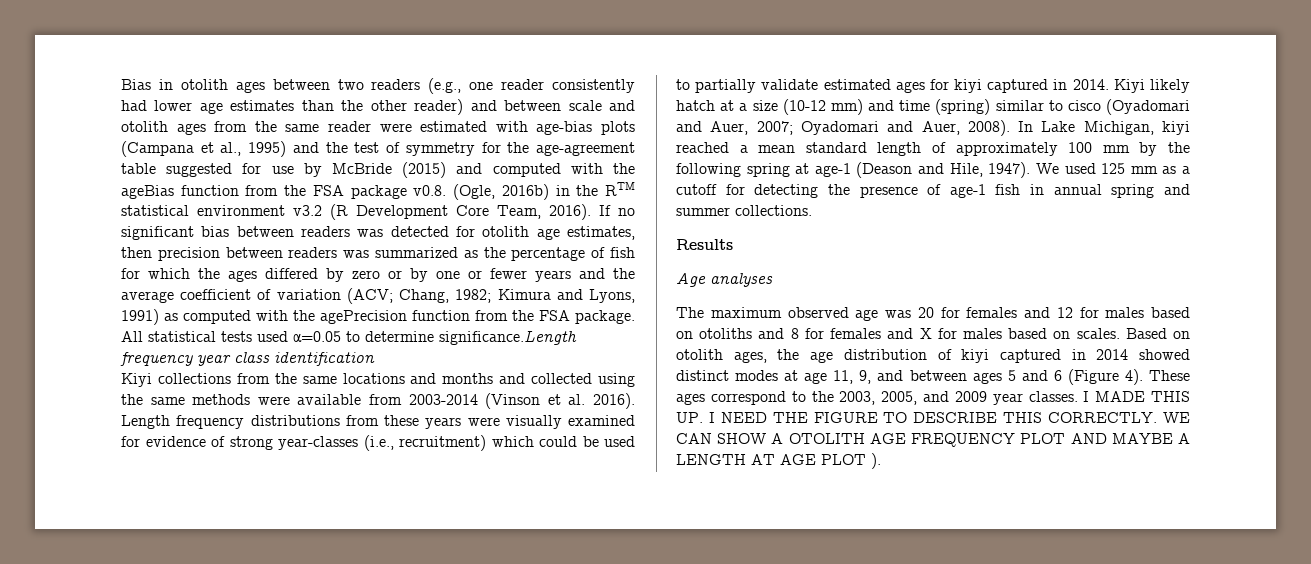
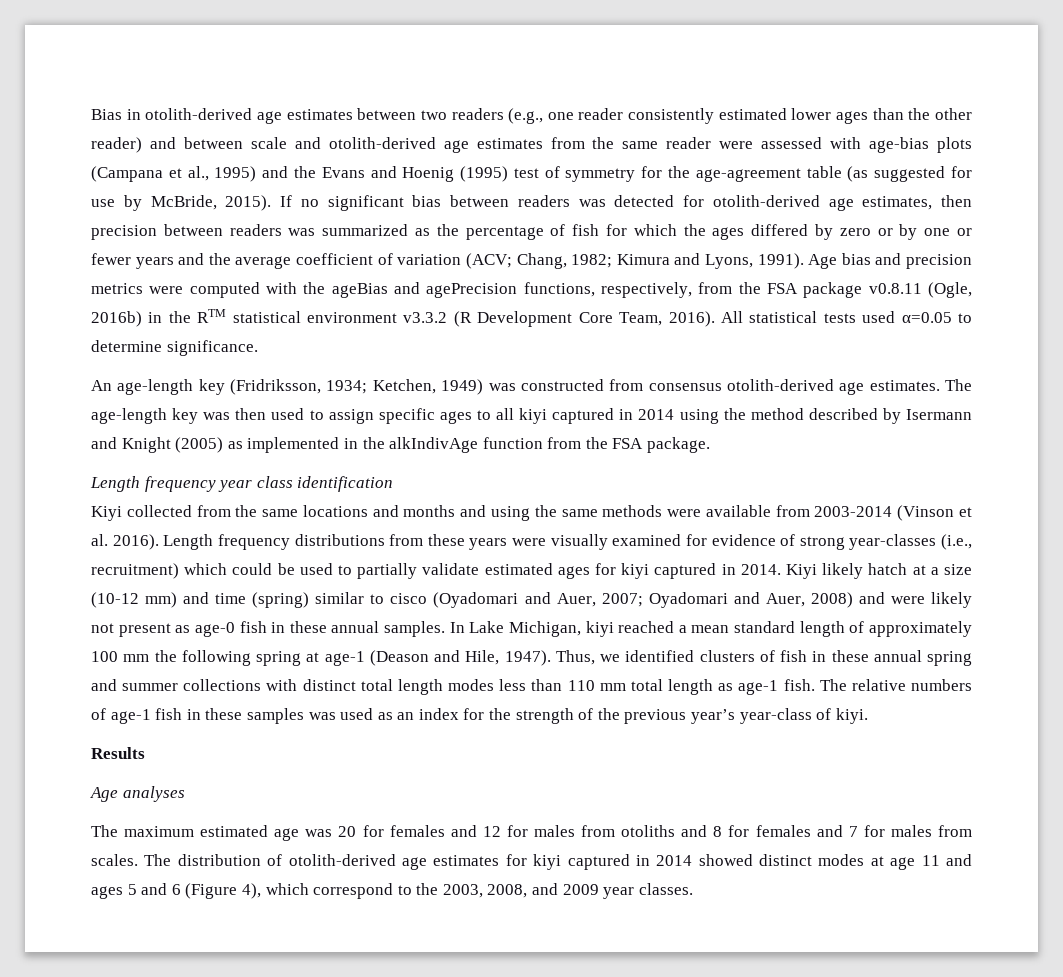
- Bias in otolith ages between two readers (e.g., one reader consistently had lower age estimates than the other reader) and between scale and otolith ages from the same reader were estimated with age-bias plots (Campana et al., 1995) and the test of symmetry for the age-agreement table suggested for use by McBride (2015) and computed with the ageBias function from the FSA package v0.8. (Ogle, 2016b) in the RTM statistical environment v3.2 (R Development Core Team, 2016).
+ Bias in otolith-derived age estimates between two readers (e.g., one reader consistently estimated lower ages than the other reader) and between scale and otolith-derived age estimates from the same reader were assessed with age-bias plots (Campana et al., 1995) and the Evans and Hoenig (1995) test of symmetry for the age-agreement table (as suggested for use by McBride, 2015).
- If no significant bias between readers was detected for otolith age estimates, then precision between readers was summarized as the percentage of fish for which the ages differed by zero or by one or fewer years and the average coefficient of variation (ACV; Chang, 1982; Kimura and Lyons, 1991) as computed with the agePrecision function from the FSA package.
+ If no significant bias between readers was detected for otolith-derived age estimates, then precision between readers was summarized as the percentage of fish for which the ages differed by zero or by one or fewer years and the average coefficient of variation (ACV; Chang, 1982; Kimura and Lyons, 1991). Age bias and precision metrics were computed with the ageBias and agePrecision functions, respectively, from the FSA package v0.8.11 (Ogle, 2016b) in the RTM statistical environment v3.3.2 (R Development Core Team, 2016).
- All statistical tests used α=0.05 to determine significance.Length frequency year class identification
+ All statistical tests used α=0.05 to determine significance.
+ An age-length key (Fridriksson, 1934; Ketchen, 1949) was constructed from consensus otolith-derived age estimates. The age-length key was then used to assign specific ages to all kiyi captured in 2014 using the method described by Isermann and Knight (2005) as implemented in the alkIndivAge function from the FSA package.
+ Length frequency year class identification
- Kiyi collections from the same locations and months and collected using the same methods were available from 2003-2014 (Vinson et al. 2016).
+ Kiyi collected from the same locations and months and using the same methods were available from 2003-2014 (Vinson et al. 2016).
- Kiyi likely hatch at a size (10-12 mm) and time (spring) similar to cisco (Oyadomari and Auer, 2007; Oyadomari and Auer, 2008).
+ Kiyi likely hatch at a size (10-12 mm) and time (spring) similar to cisco (Oyadomari and Auer, 2007; Oyadomari and Auer, 2008) and were likely not present as age-0 fish in these annual samples.
- In Lake Michigan, kiyi reached a mean standard length of approximately 100 mm by the following spring at age-1 (Deason and Hile, 1947).
+ In Lake Michigan, kiyi reached a mean standard length of approximately 100 mm the following spring at age-1 (Deason and Hile, 1947).
- We used 125 mm as a cutoff for detecting the presence of age-1 fish in annual spring and summer collections.
+ Thus, we identified clusters of fish in these annual spring and summer collections with distinct total length modes less than 110 mm total length as age-1 fish. The relative numbers of age-1 fish in these samples was used as an index for the strength of the previous year’s year-class of kiyi.
- The maximum observed age was 20 for females and 12 for males based on otoliths and 8 for females and X for males based on scales. Based on otolith ages, the age distribution of kiyi captured in 2014 showed distinct modes at age 11, 9, and between ages 5 and 6 (Figure 4). These ages correspond to the 2003, 2005, and 2009 year classes. I MADE THIS UP. I NEED THE FIGURE TO DESCRIBE THIS CORRECTLY. WE CAN SHOW A OTOLITH AGE FREQUENCY PLOT AND MAYBE A LENGTH AT AGE PLOT ).
+ The maximum estimated age was 20 for females and 12 for males from otoliths and 8 for females and 7 for males from scales. The distribution of otolith-derived age estimates for kiyi captured in 2014 showed distinct modes at age 11 and ages 5 and 6 (Figure 4), which correspond to the 2003, 2008, and 2009 year classes.

